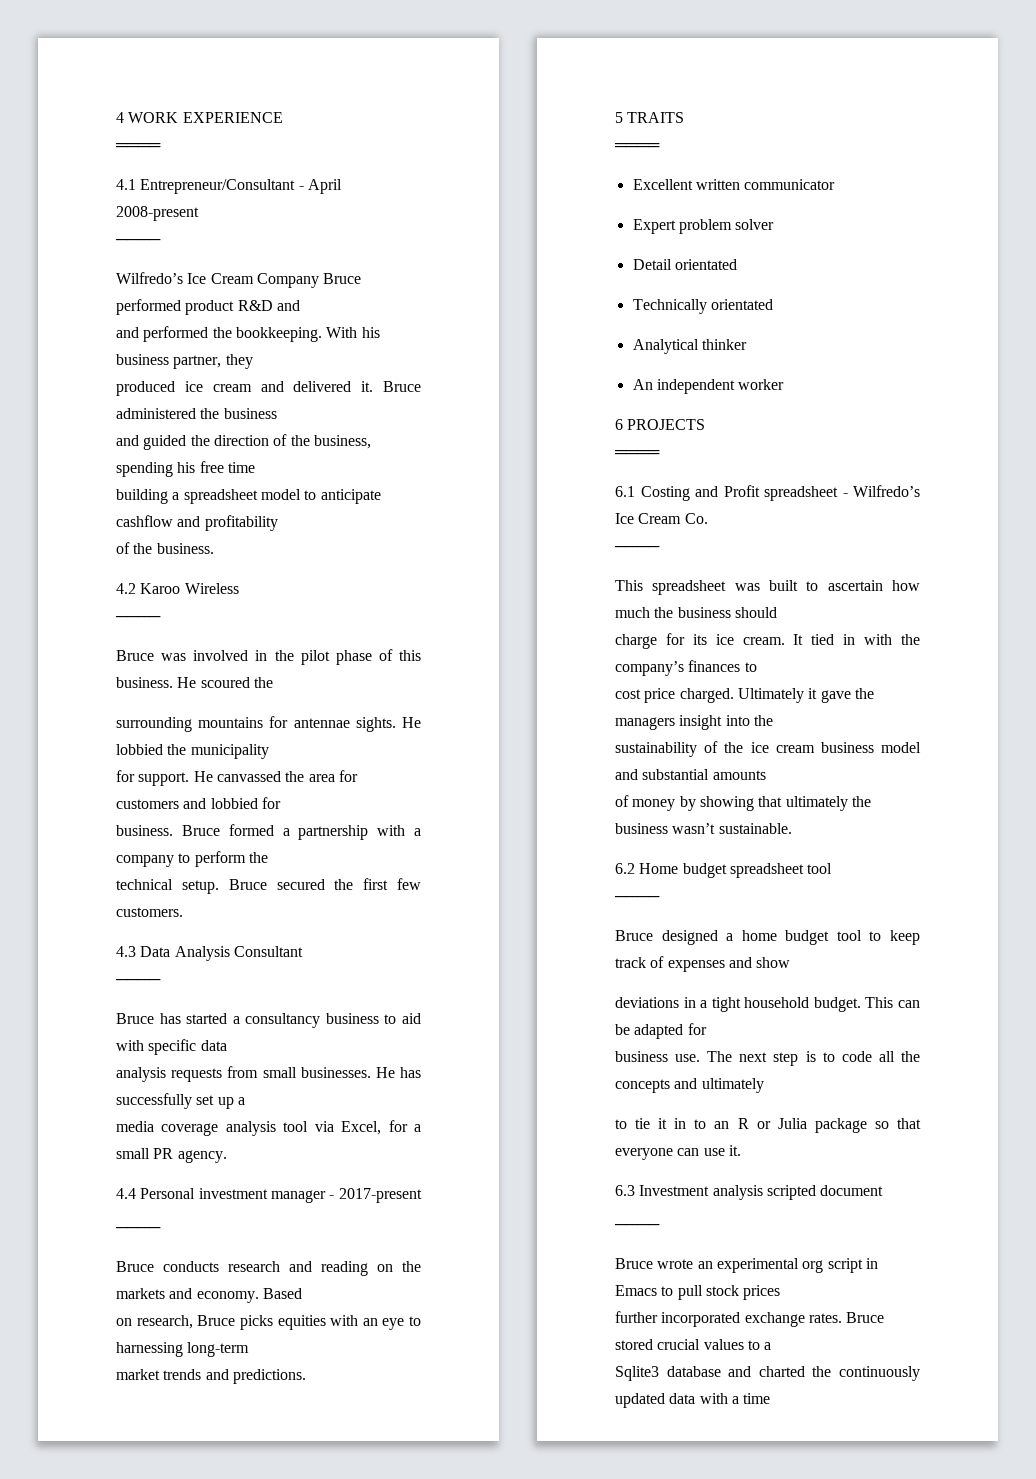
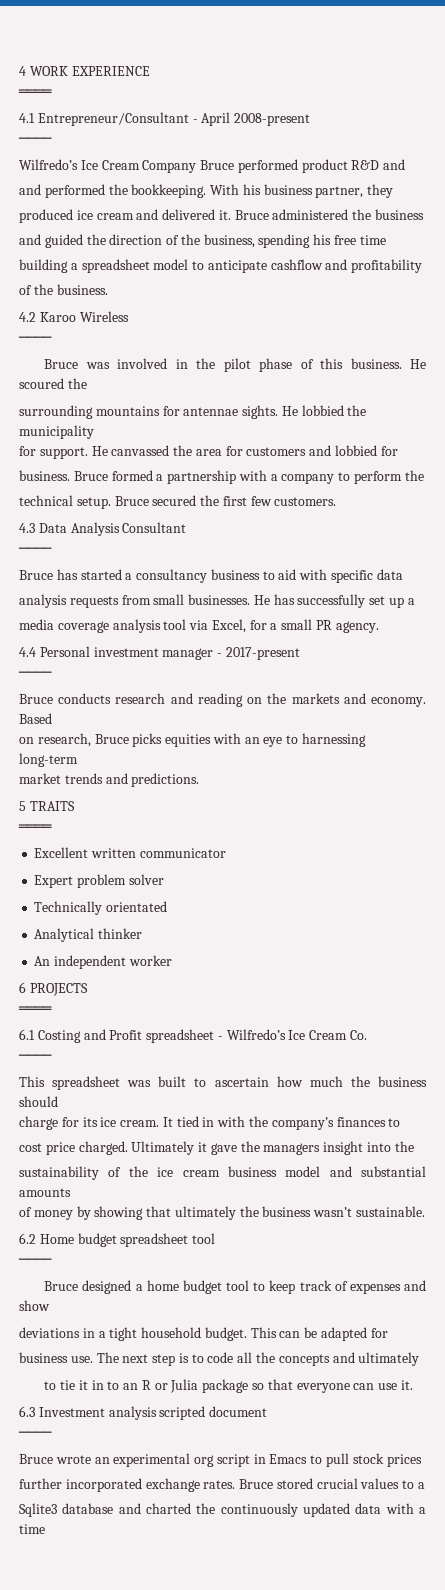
- Detail orientated

